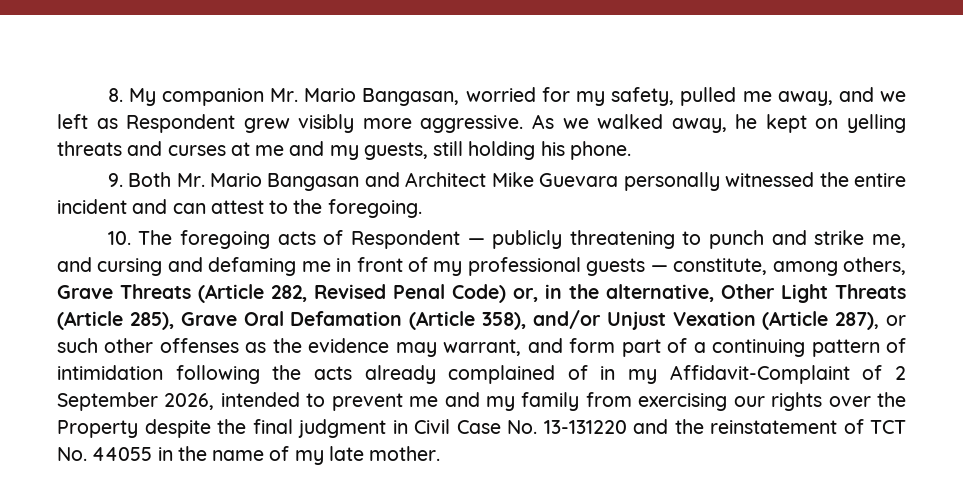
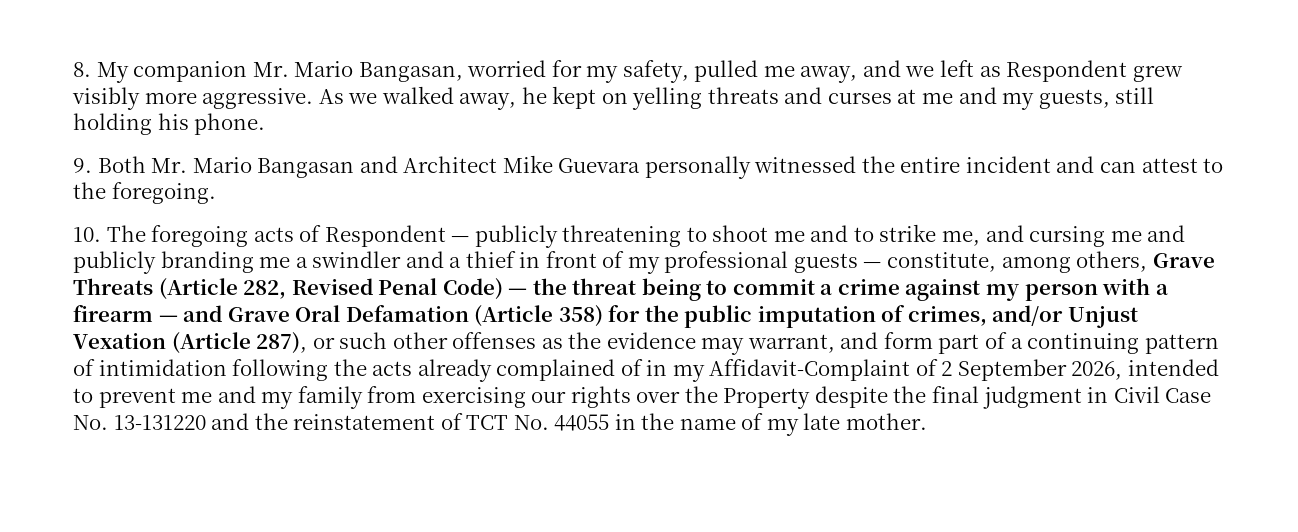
- 10. The foregoing acts of Respondent — publicly threatening to punch and strike me, and cursing and defaming me in front of my professional guests — constitute, among others, Grave Threats (Article 282, Revised Penal Code) or, in the alternative, Other Light Threats (Article 285), Grave Oral Defamation (Article 358), and/or Unjust Vexation (Article 287), or such other offenses as the evidence may warrant, and form part of a continuing pattern of intimidation following the acts already complained of in my Affidavit-Complaint of 2 September 2026, intended to prevent me and my family from exercising our rights over the Property despite the final judgment in Civil Case No. 13-131220 and the reinstatement of TCT No. 44055 in the name of my late mother.
+ 10. The foregoing acts of Respondent — publicly threatening to shoot me and to strike me, and cursing me and publicly branding me a swindler and a thief in front of my professional guests — constitute, among others, Grave Threats (Article 282, Revised Penal Code) — the threat being to commit a crime against my person with a firearm — and Grave Oral Defamation (Article 358) for the public imputation of crimes, and/or Unjust Vexation (Article 287), or such other offenses as the evidence may warrant, and form part of a continuing pattern of intimidation following the acts already complained of in my Affidavit-Complaint of 2 September 2026, intended to prevent me and my family from exercising our rights over the Property despite the final judgment in Civil Case No. 13-131220 and the reinstatement of TCT No. 44055 in the name of my late mother.

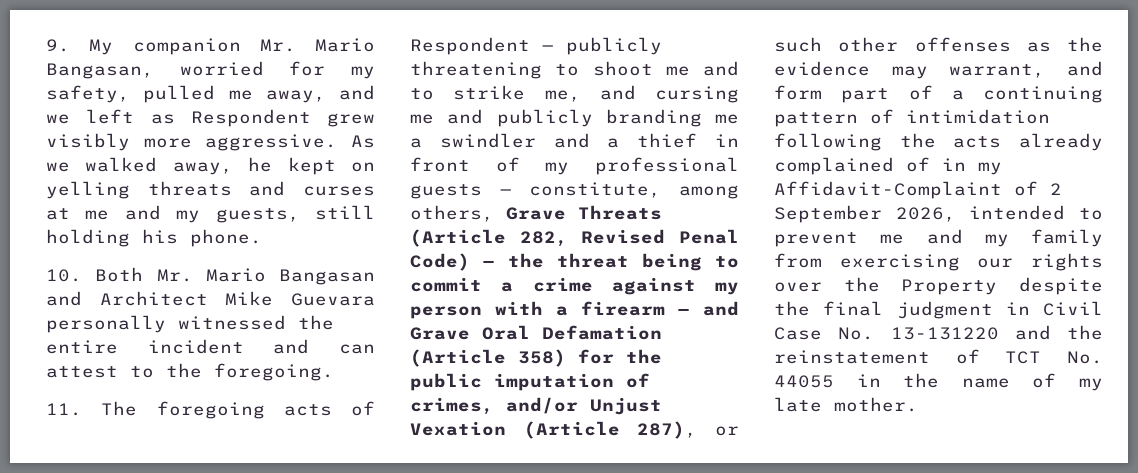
- 8. My companion Mr. Mario Bangasan, worried for my safety, pulled me away, and we left as Respondent grew visibly more aggressive.
+ 9. My companion Mr. Mario Bangasan, worried for my safety, pulled me away, and we left as Respondent grew visibly more aggressive.
- 9. Both Mr. Mario Bangasan and Architect Mike Guevara personally witnessed the entire incident and can attest to the foregoing.
+ 10. Both Mr. Mario Bangasan and Architect Mike Guevara personally witnessed the entire incident and can attest to the foregoing.
- 10. The foregoing acts of Respondent — publicly threatening to shoot me and to strike me, and cursing me and publicly branding me a swindler and a thief in front of my professional guests — constitute, among others, Grave Threats (Article 282, Revised Penal Code) — the threat being to commit a crime against my person with a firearm — and Grave Oral Defamation (Article 358) for the public imputation of crimes, and/or Unjust Vexation (Article 287), or such other offenses as the evidence may warrant, and form part of a continuing pattern of intimidation following the acts already complained of in my Affidavit-Complaint of 2 September 2026, intended to prevent me and my family from exercising our rights over the Property despite the final judgment in Civil Case No. 13-131220 and the reinstatement of TCT No. 44055 in the name of my late mother.
+ 11. The foregoing acts of Respondent — publicly threatening to shoot me and to strike me, and cursing me and publicly branding me a swindler and a thief in front of my professional guests — constitute, among others, Grave Threats (Article 282, Revised Penal Code) — the threat being to commit a crime against my person with a firearm — and Grave Oral Defamation (Article 358) for the public imputation of crimes, and/or Unjust Vexation (Article 287), or such other offenses as the evidence may warrant, and form part of a continuing pattern of intimidation following the acts already complained of in my Affidavit-Complaint of 2 September 2026, intended to prevent me and my family from exercising our rights over the Property despite the final judgment in Civil Case No. 13-131220 and the reinstatement of TCT No. 44055 in the name of my late mother.

